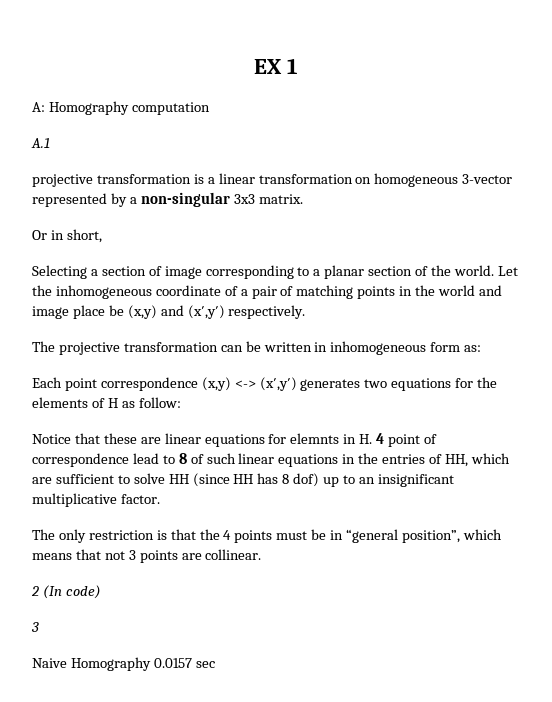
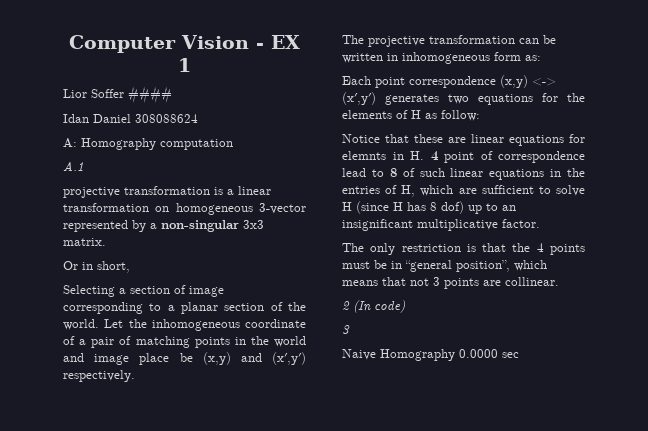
- EX 1
+ Computer Vision - EX 1
+ Lior Soffer ####
+ Idan Daniel 308088624
- Notice that these are linear equations for elemnts in H. 4 point of correspondence lead to 8 of such linear equations in the entries of HH, which are sufficient to solve HH (since HH has 8 dof) up to an insignificant multiplicative factor.
+ Notice that these are linear equations for elemnts in H. 4 point of correspondence lead to 8 of such linear equations in the entries of H, which are sufficient to solve H (since H has 8 dof) up to an insignificant multiplicative factor.
- Naive Homography 0.0157 sec
+ Naive Homography 0.0000 sec

